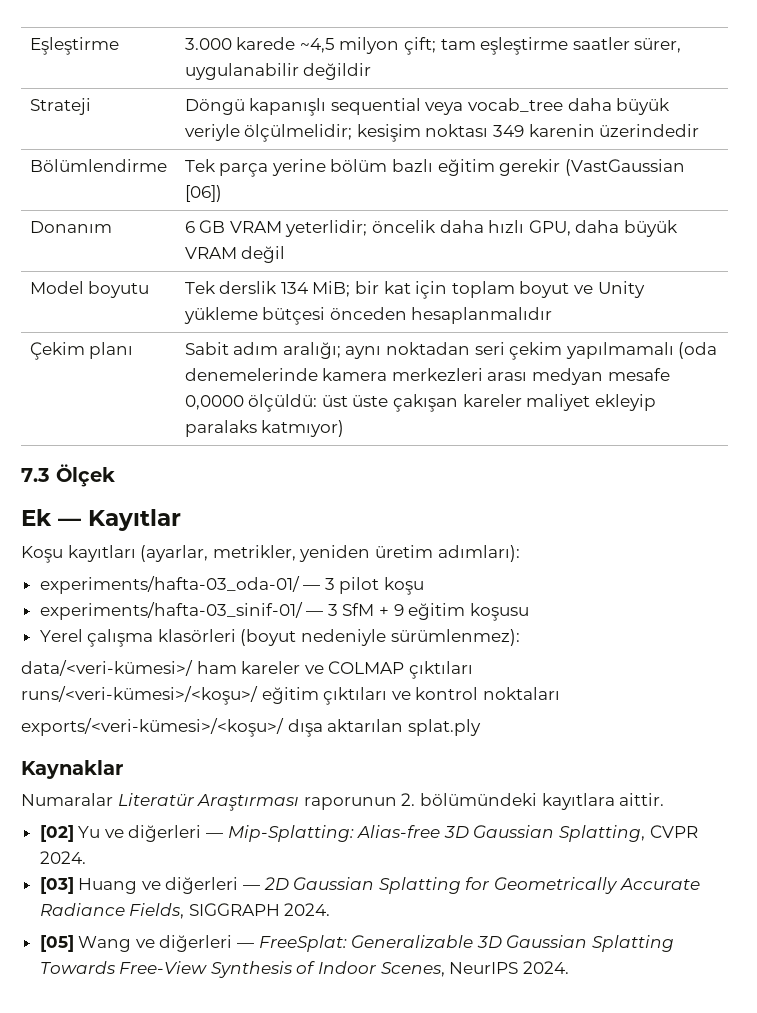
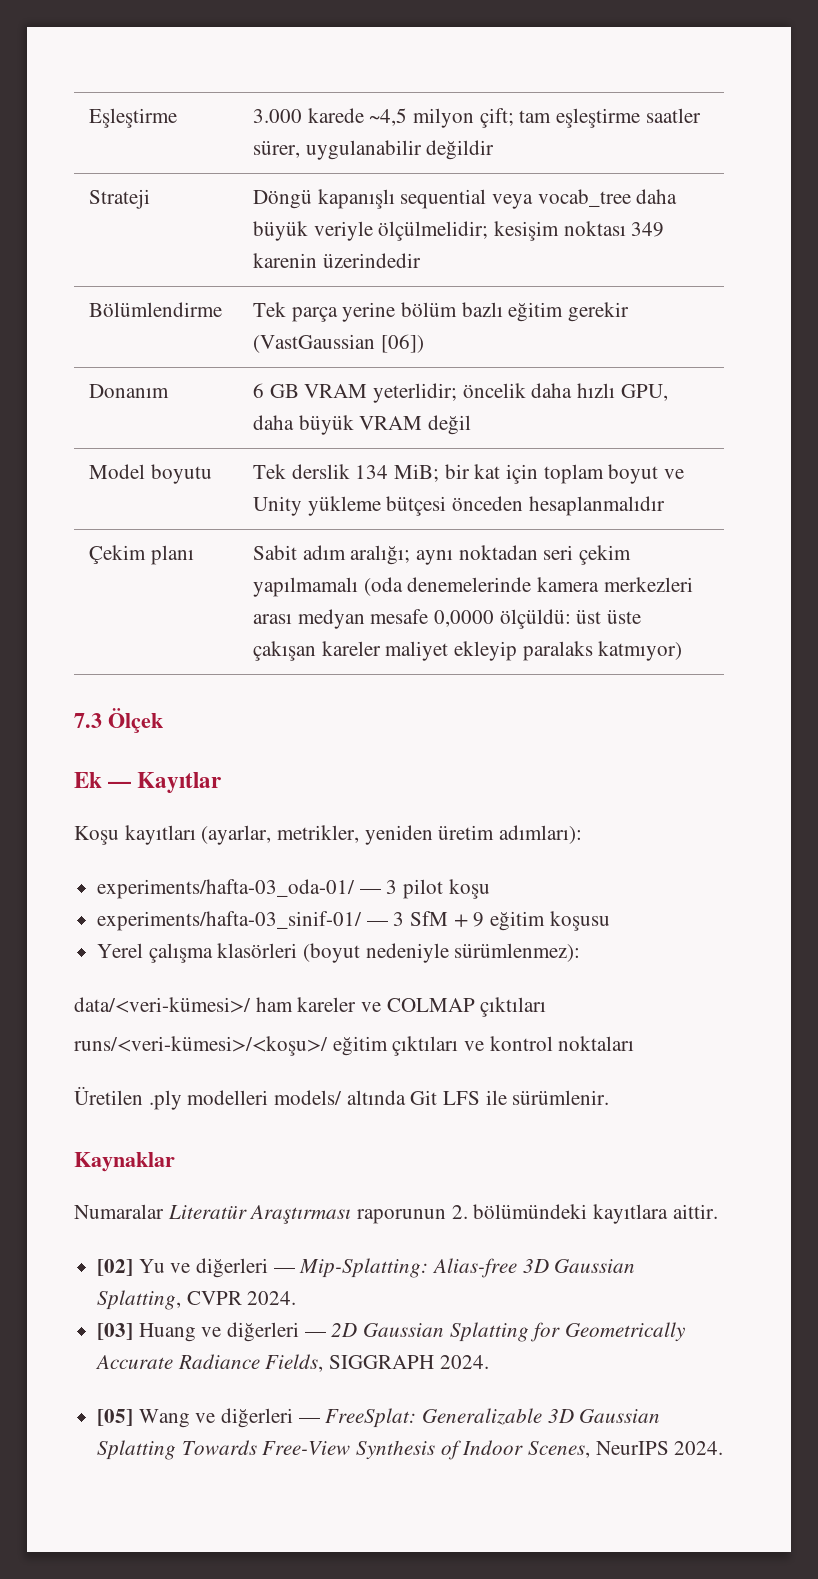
- exports/<veri-kümesi>/<koşu>/ dışa aktarılan splat.ply
+ Üretilen .ply modelleri models/ altında Git LFS ile sürümlenir.

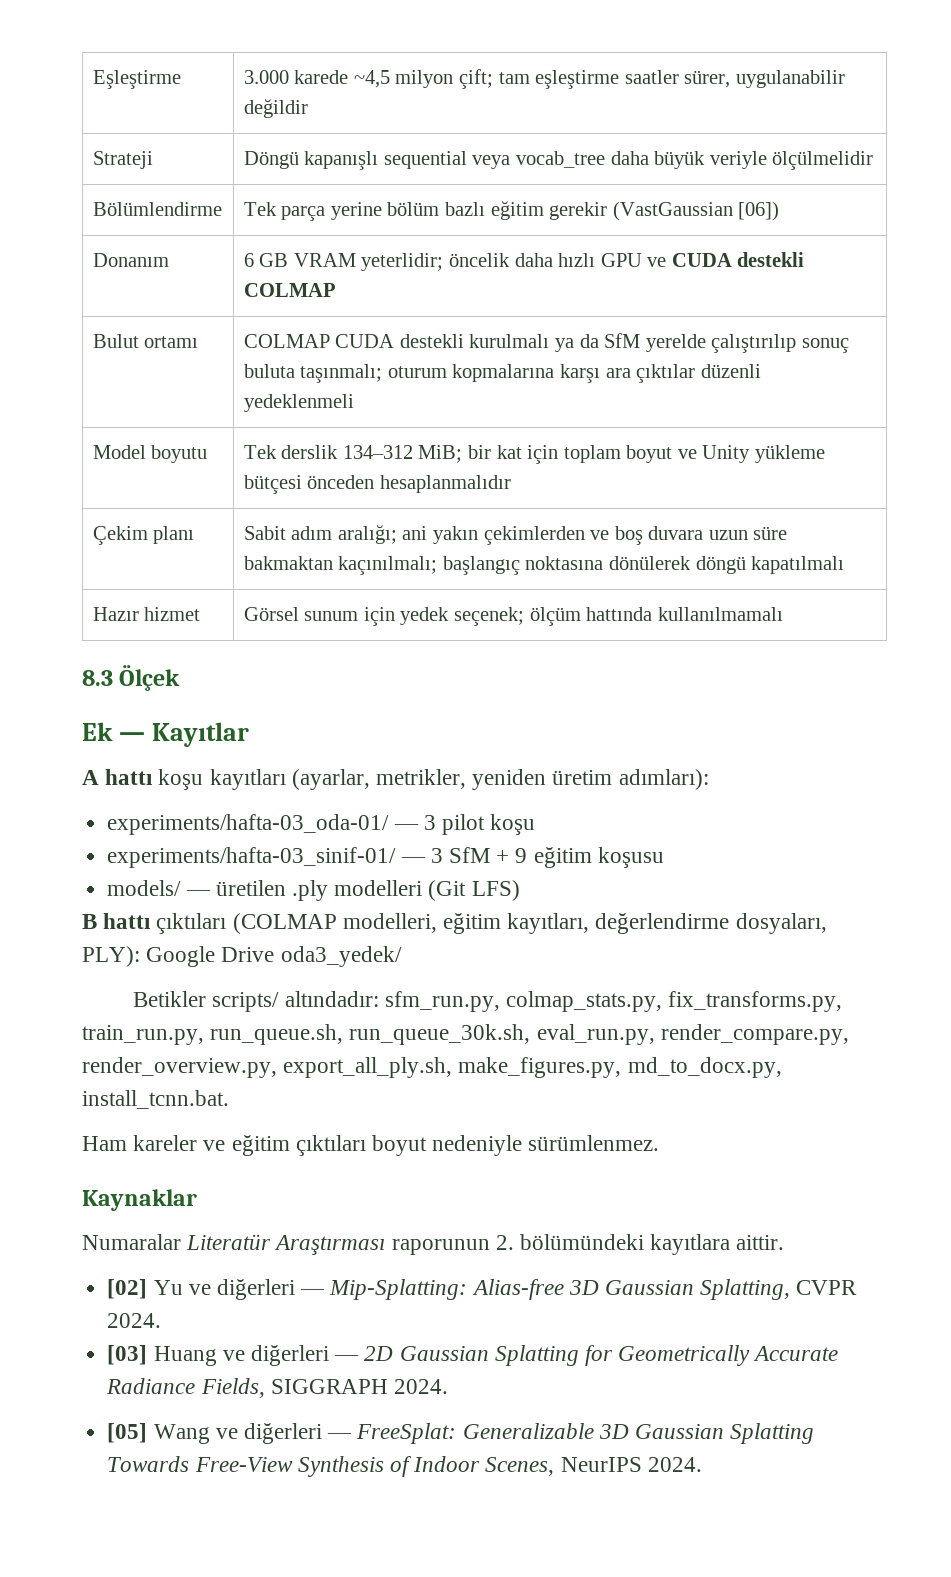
- Strateji | Döngü kapanışlı sequential veya vocab_tree daha büyük veriyle ölçülmelidir; kesişim noktası 349 karenin üzerindedir
+ Strateji | Döngü kapanışlı sequential veya vocab_tree daha büyük veriyle ölçülmelidir
- Donanım | 6 GB VRAM yeterlidir; öncelik daha hızlı GPU, daha büyük VRAM değil
+ Donanım | 6 GB VRAM yeterlidir; öncelik daha hızlı GPU ve CUDA destekli COLMAP
+ Bulut ortamı | COLMAP CUDA destekli kurulmalı ya da SfM yerelde çalıştırılıp sonuç buluta taşınmalı; oturum kopmalarına karşı ara çıktılar düzenli yedeklenmeli
- Model boyutu | Tek derslik 134 MiB; bir kat için toplam boyut ve Unity yükleme bütçesi önceden hesaplanmalıdır
+ Model boyutu | Tek derslik 134–312 MiB; bir kat için toplam boyut ve Unity yükleme bütçesi önceden hesaplanmalıdır
- Çekim planı | Sabit adım aralığı; aynı noktadan seri çekim yapılmamalı (oda denemelerinde kamera merkezleri arası medyan mesafe 0,0000 ölçüldü: üst üste çakışan kareler maliyet ekleyip paralaks katmıyor)
- 7.3 Ölçek
+ Çekim planı | Sabit adım aralığı; ani yakın çekimlerden ve boş duvara uzun süre bakmaktan kaçınılmalı; başlangıç noktasına dönülerek döngü kapatılmalı
+ Hazır hizmet | Görsel sunum için yedek seçenek; ölçüm hattında kullanılmamalı
+ 8.3 Ölçek
- Koşu kayıtları (ayarlar, metrikler, yeniden üretim adımları):
+ A hattı koşu kayıtları (ayarlar, metrikler, yeniden üretim adımları):
- Yerel çalışma klasörleri (boyut nedeniyle sürümlenmez):
- data/<veri-kümesi>/ ham kareler ve COLMAP çıktıları
- runs/<veri-kümesi>/<koşu>/ eğitim çıktıları ve kontrol noktaları
- Üretilen .ply modelleri models/ altında Git LFS ile sürümlenir.
+ models/ — üretilen .ply modelleri (Git LFS)
+ B hattı çıktıları (COLMAP modelleri, eğitim kayıtları, değerlendirme dosyaları, PLY): Google Drive oda3_yedek/
+ Betikler scripts/ altındadır: sfm_run.py, colmap_stats.py, fix_transforms.py, train_run.py, run_queue.sh, run_queue_30k.sh, eval_run.py, render_compare.py, render_overview.py, export_all_ply.sh, make_figures.py, md_to_docx.py, install_tcnn.bat.
+ Ham kareler ve eğitim çıktıları boyut nedeniyle sürümlenmez.

